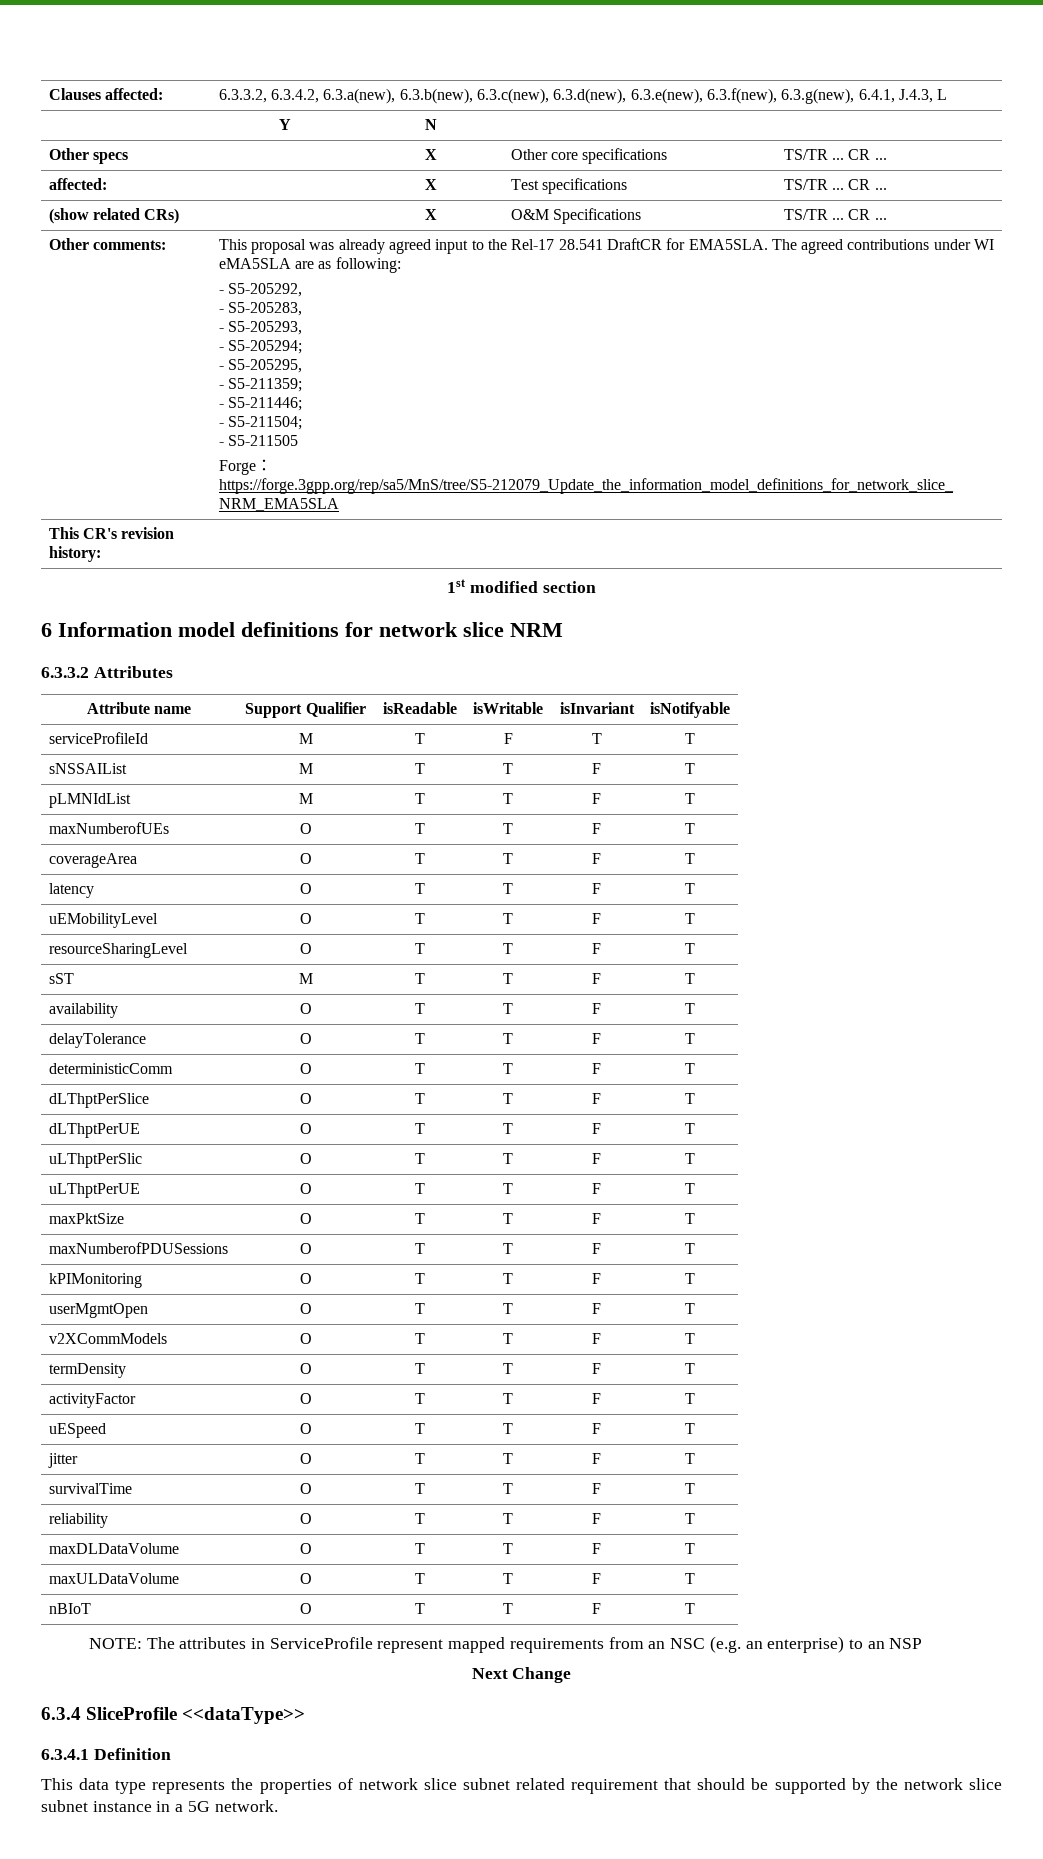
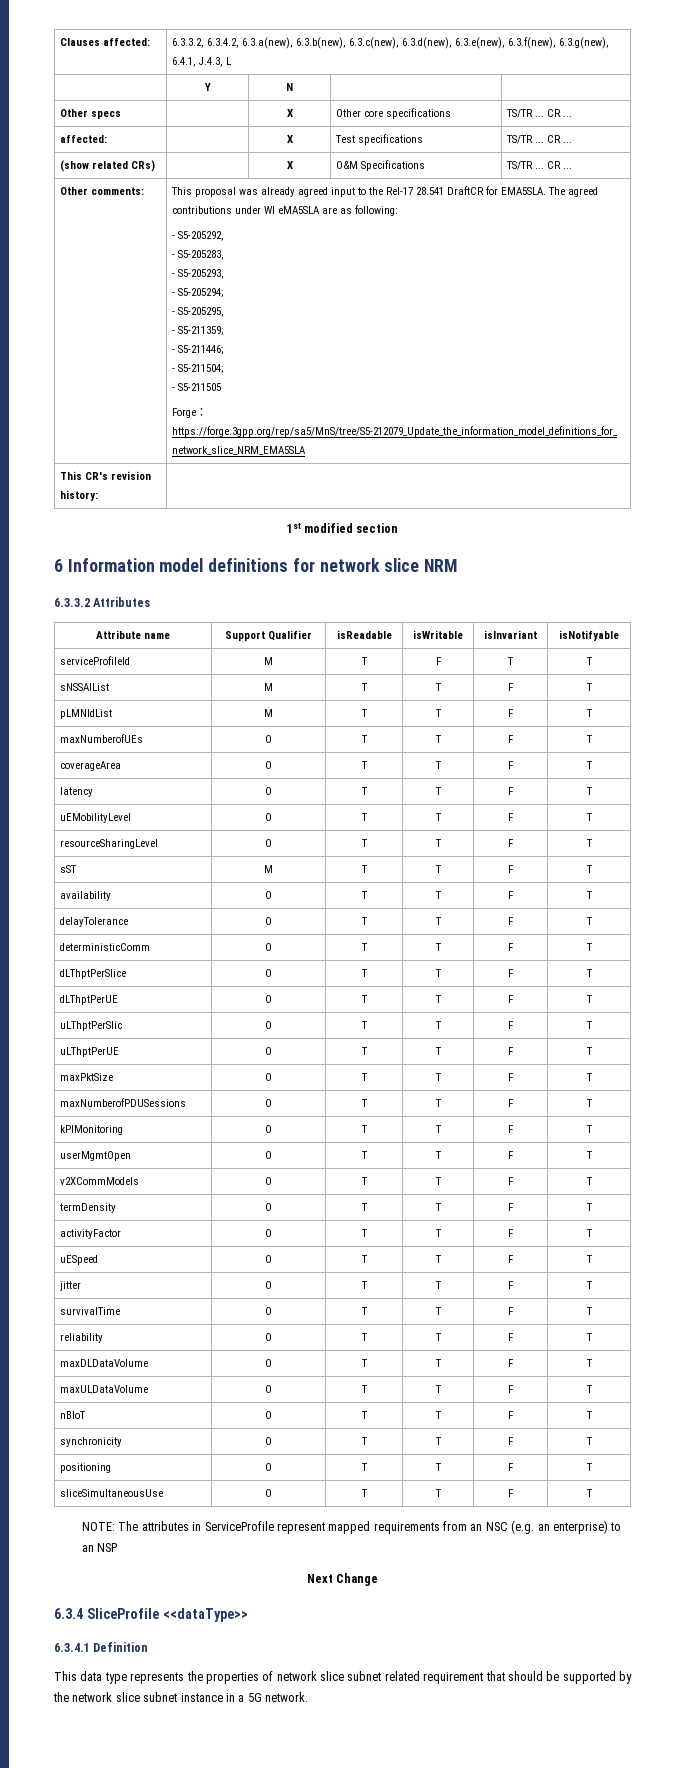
+ synchronicity | O | T | T | F | T
+ positioning | O | T | T | F | T
+ sliceSimultaneousUse | O | T | T | F | T

